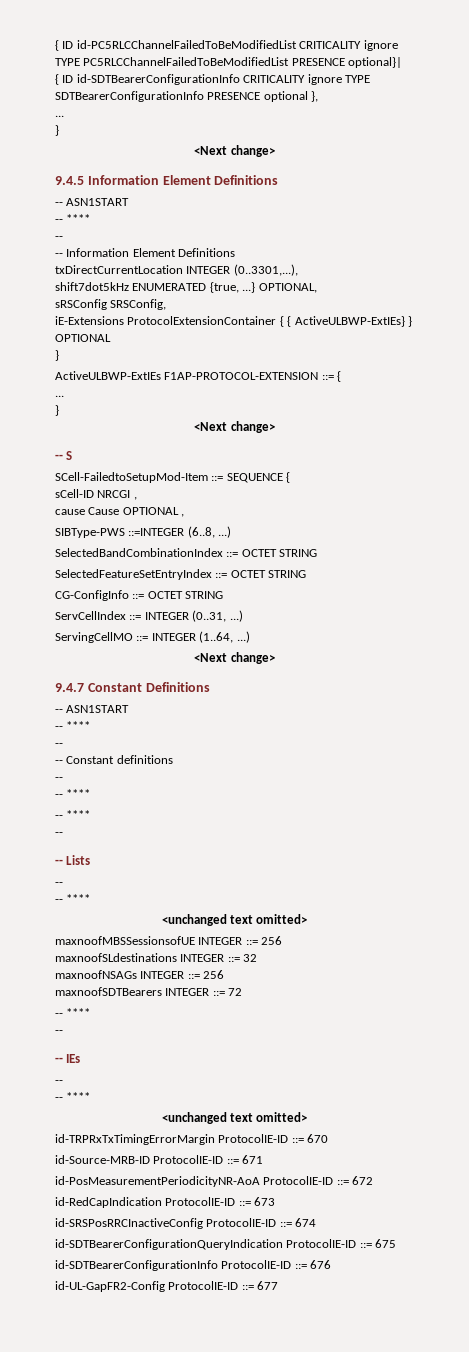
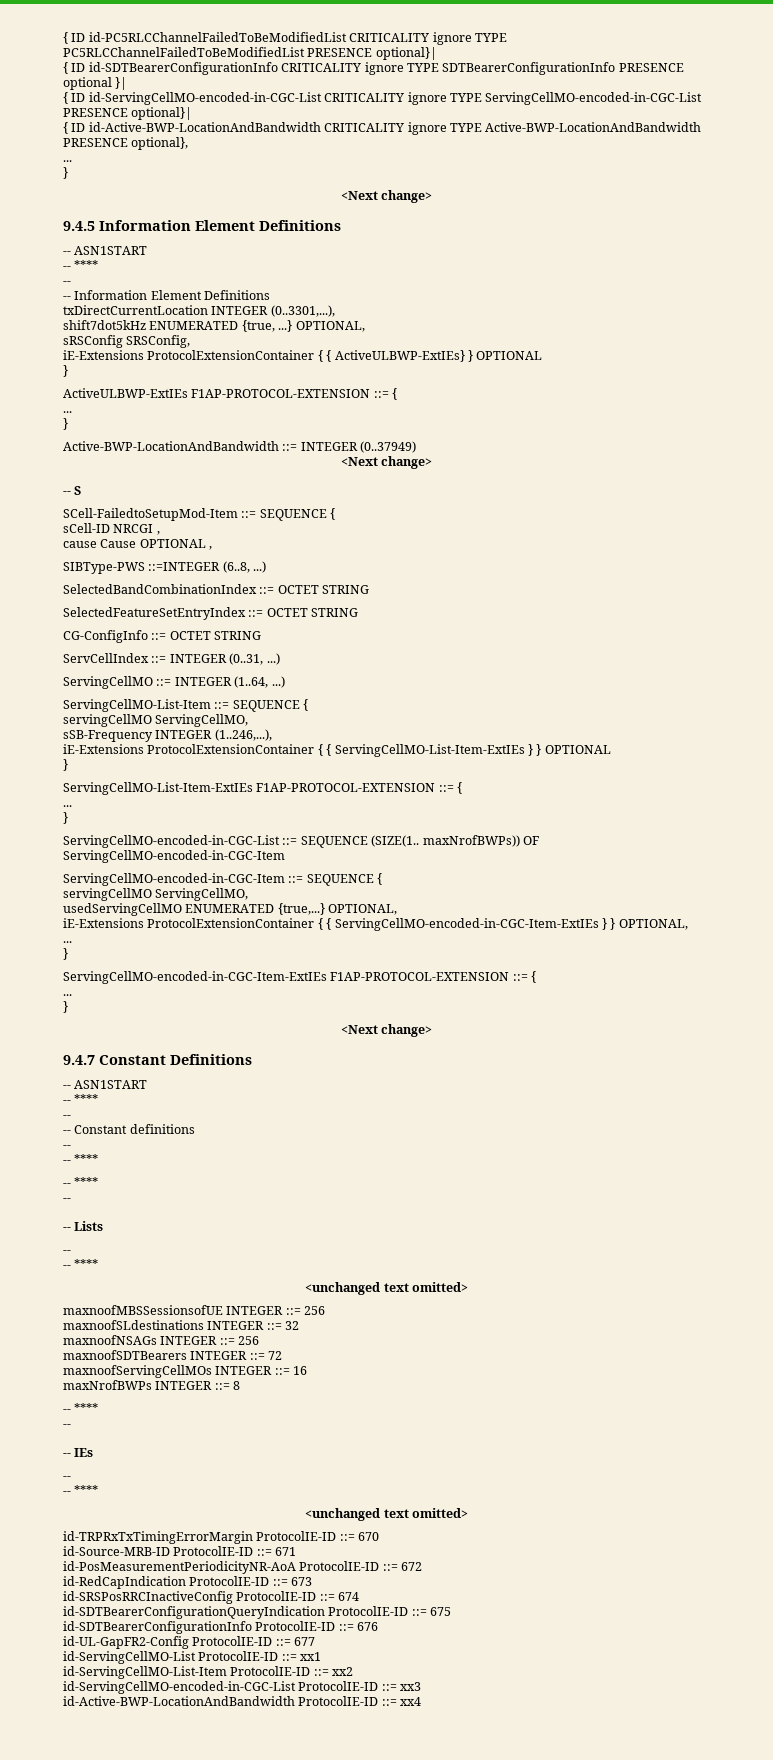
- { ID id-SDTBearerConfigurationInfo CRITICALITY ignore TYPE SDTBearerConfigurationInfo PRESENCE optional },
+ { ID id-SDTBearerConfigurationInfo CRITICALITY ignore TYPE SDTBearerConfigurationInfo PRESENCE optional }|
+ { ID id-ServingCellMO-encoded-in-CGC-List CRITICALITY ignore TYPE ServingCellMO-encoded-in-CGC-List PRESENCE optional}|
+ { ID id-Active-BWP-LocationAndBandwidth CRITICALITY ignore TYPE Active-BWP-LocationAndBandwidth PRESENCE optional},
+ Active-BWP-LocationAndBandwidth ::= INTEGER (0..37949)
+ ServingCellMO-List-Item ::= SEQUENCE {
+ servingCellMO ServingCellMO,
+ sSB-Frequency INTEGER (1..246,...),
+ iE-Extensions ProtocolExtensionContainer { { ServingCellMO-List-Item-ExtIEs } } OPTIONAL
+ }
+ ServingCellMO-List-Item-ExtIEs F1AP-PROTOCOL-EXTENSION ::= {
+ ...
+ }
+ ServingCellMO-encoded-in-CGC-List ::= SEQUENCE (SIZE(1.. maxNrofBWPs)) OF ServingCellMO-encoded-in-CGC-Item
+ ServingCellMO-encoded-in-CGC-Item ::= SEQUENCE {
+ servingCellMO ServingCellMO,
+ usedServingCellMO ENUMERATED {true,...} OPTIONAL,
+ iE-Extensions ProtocolExtensionContainer { { ServingCellMO-encoded-in-CGC-Item-ExtIEs } } OPTIONAL,
+ ...
+ }
+ ServingCellMO-encoded-in-CGC-Item-ExtIEs F1AP-PROTOCOL-EXTENSION ::= {
+ ...
+ }
+ maxnoofServingCellMOs INTEGER ::= 16
+ maxNrofBWPs INTEGER ::= 8
+ id-ServingCellMO-List ProtocolIE-ID ::= xx1
+ id-ServingCellMO-List-Item ProtocolIE-ID ::= xx2
+ id-ServingCellMO-encoded-in-CGC-List ProtocolIE-ID ::= xx3
+ id-Active-BWP-LocationAndBandwidth ProtocolIE-ID ::= xx4

